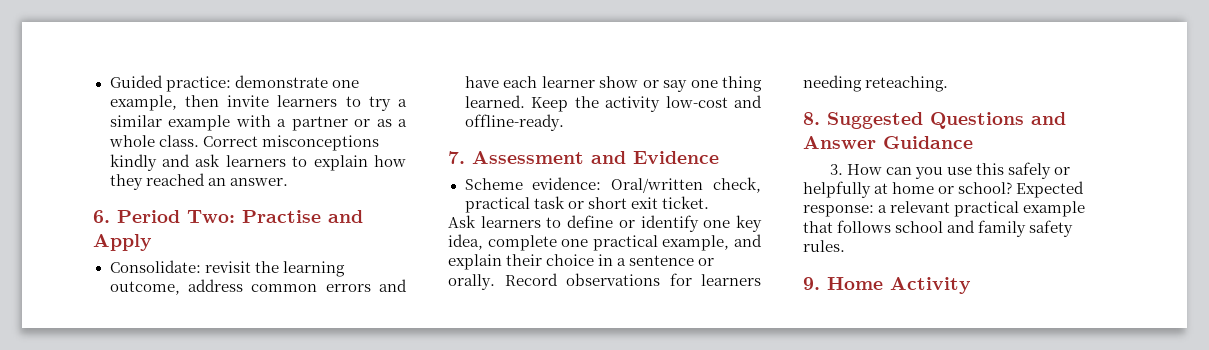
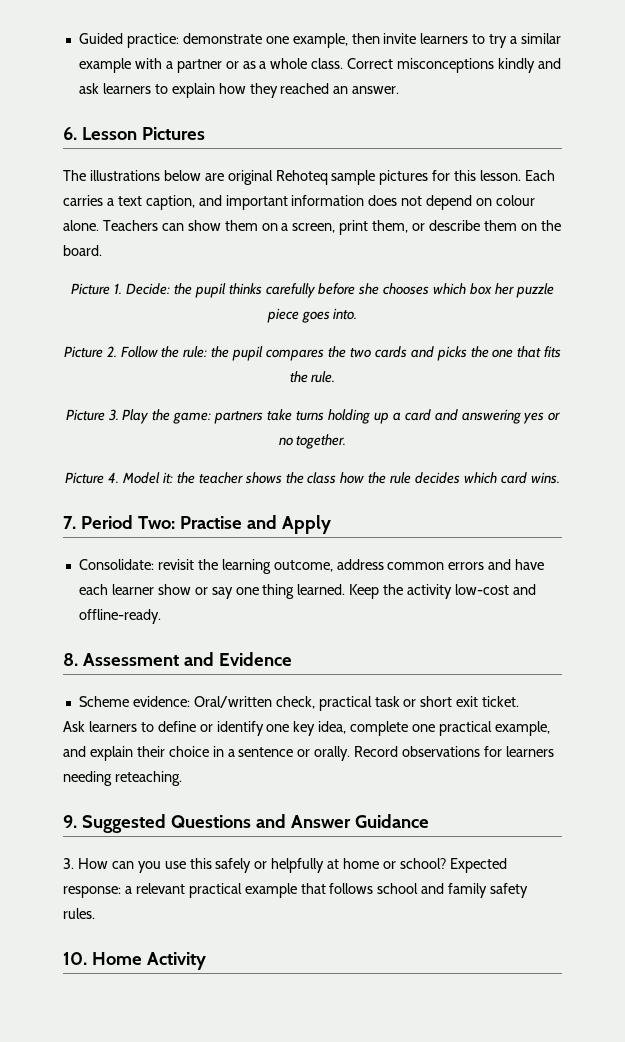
- 6. Period Two: Practise and Apply
+ 6. Lesson Pictures
+ The illustrations below are original Rehoteq sample pictures for this lesson. Each carries a text caption, and important information does not depend on colour alone. Teachers can show them on a screen, print them, or describe them on the board.
+ Picture 1. Decide: the pupil thinks carefully before she chooses which box her puzzle piece goes into.
+ Picture 2. Follow the rule: the pupil compares the two cards and picks the one that fits the rule.
+ Picture 3. Play the game: partners take turns holding up a card and answering yes or no together.
+ Picture 4. Model it: the teacher shows the class how the rule decides which card wins.
+ 7. Period Two: Practise and Apply
- 7. Assessment and Evidence
+ 8. Assessment and Evidence
- 8. Suggested Questions and Answer Guidance
+ 9. Suggested Questions and Answer Guidance
- 9. Home Activity
+ 10. Home Activity

